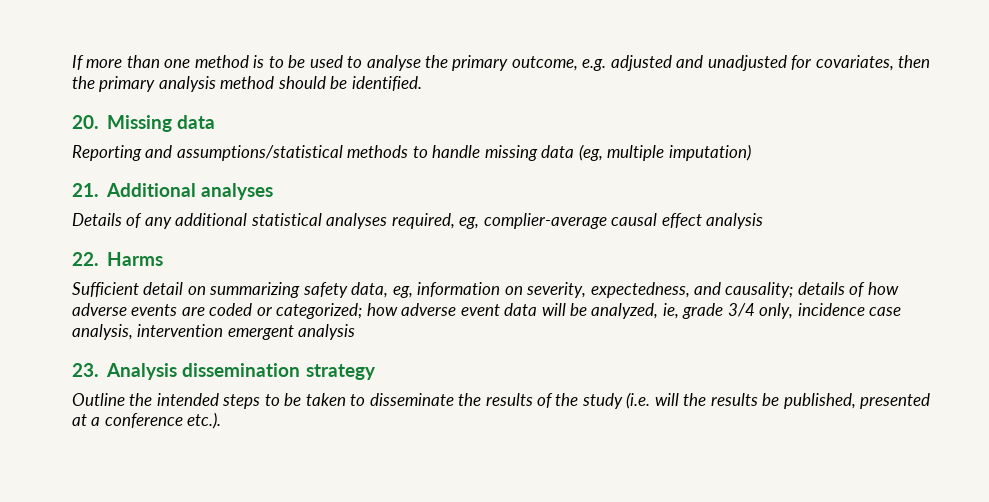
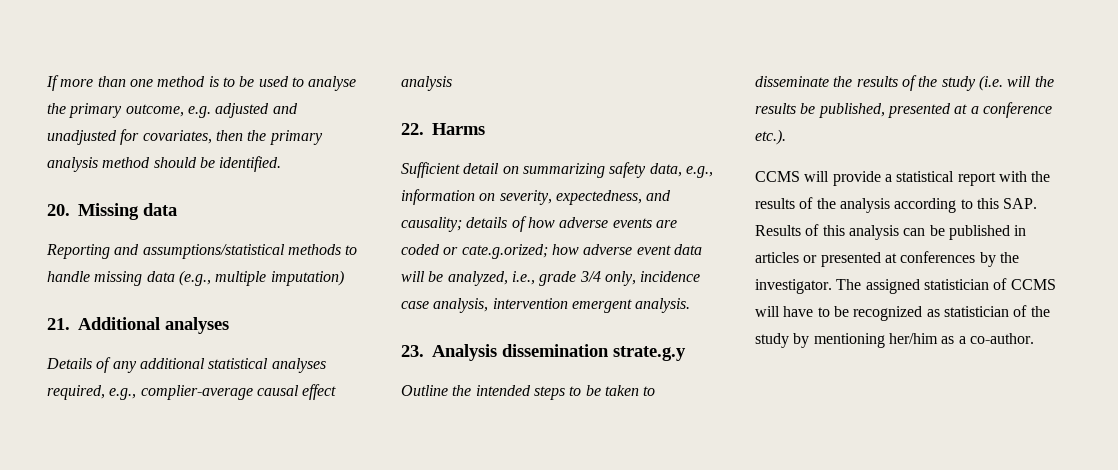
- Reporting and assumptions/statistical methods to handle missing data (eg, multiple imputation)
+ Reporting and assumptions/statistical methods to handle missing data (e.g., multiple imputation)
- Details of any additional statistical analyses required, eg, complier-average causal effect analysis
+ Details of any additional statistical analyses required, e.g., complier-average causal effect analysis
- Sufficient detail on summarizing safety data, eg, information on severity, expectedness, and causality; details of how adverse events are coded or categorized; how adverse event data will be analyzed, ie, grade 3/4 only, incidence case analysis, intervention emergent analysis
+ Sufficient detail on summarizing safety data, e.g., information on severity, expectedness, and causality; details of how adverse events are coded or cate.g.orized; how adverse event data will be analyzed, i.e., grade 3/4 only, incidence case analysis, intervention emergent analysis.
- 23. Analysis dissemination strategy
+ 23. Analysis dissemination strate.g.y
+ CCMS will provide a statistical report with the results of the analysis according to this SAP. Results of this analysis can be published in articles or presented at conferences by the investigator. The assigned statistician of CCMS will have to be recognized as statistician of the study by mentioning her/him as a co-author.

